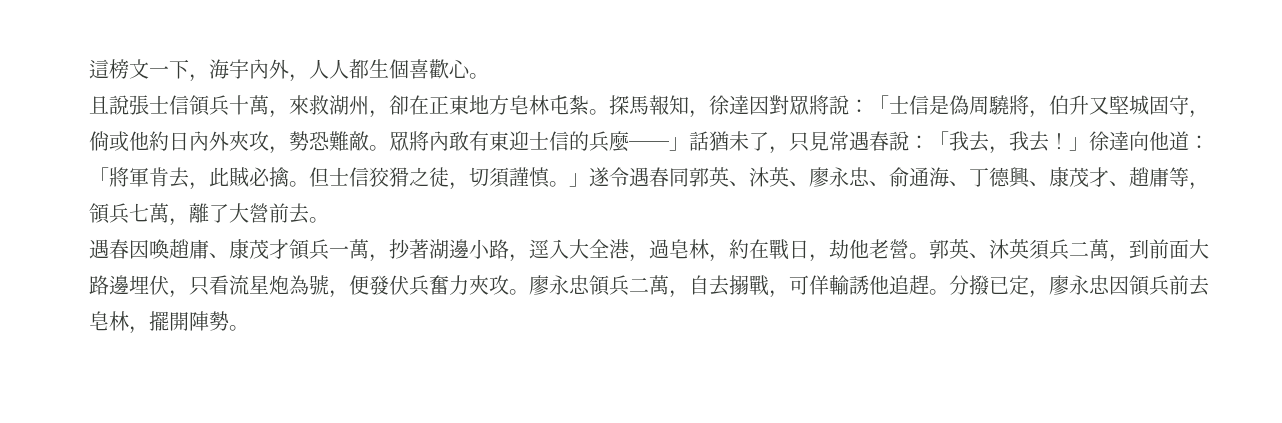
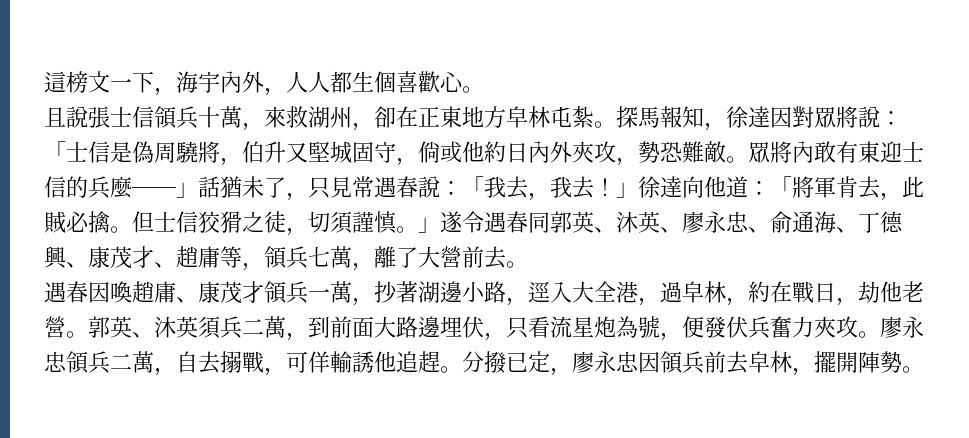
- 且說張士信領兵十萬，來救湖州，卻在正東地方皂林屯紮。
+ 且說張士信領兵十萬，來救湖州，卻在正東地方皁林屯紮。
- 遇春因喚趙庸、康茂才領兵一萬，抄著湖邊小路，逕入大全港，過皂林，約在戰日，劫他老營。
+ 遇春因喚趙庸、康茂才領兵一萬，抄著湖邊小路，逕入大全港，過皁林，約在戰日，劫他老營。
- 分撥已定，廖永忠因領兵前去皂林，擺開陣勢。
+ 分撥已定，廖永忠因領兵前去皁林，擺開陣勢。

